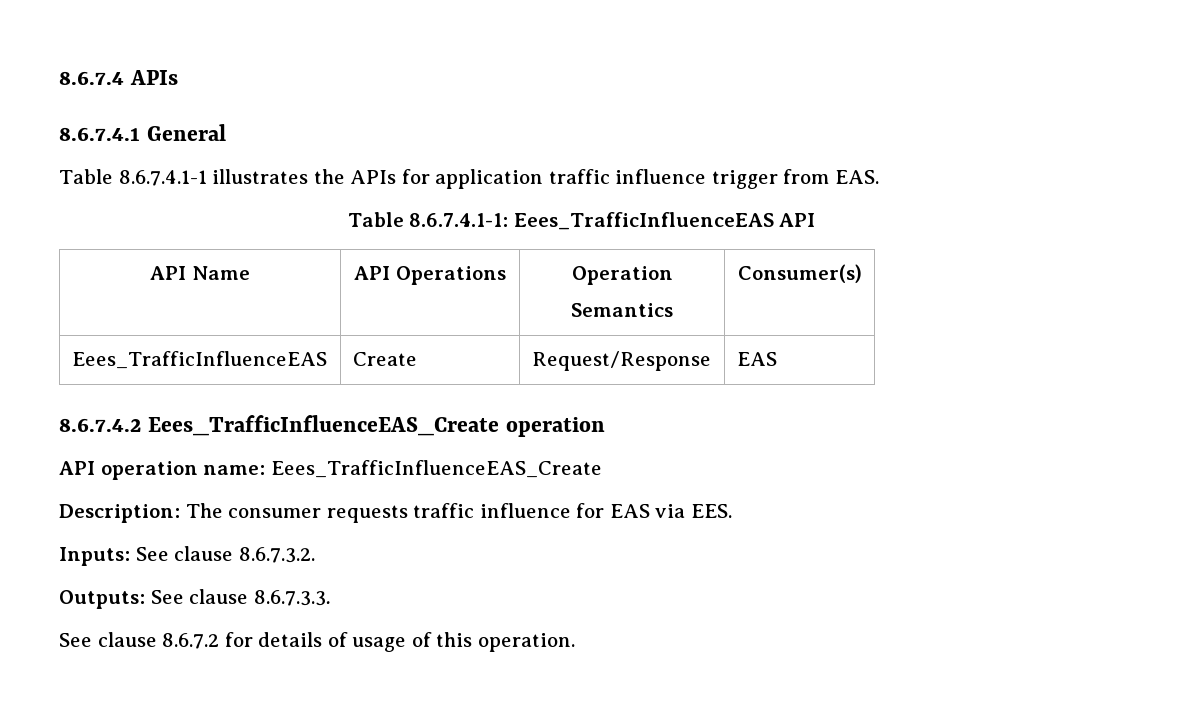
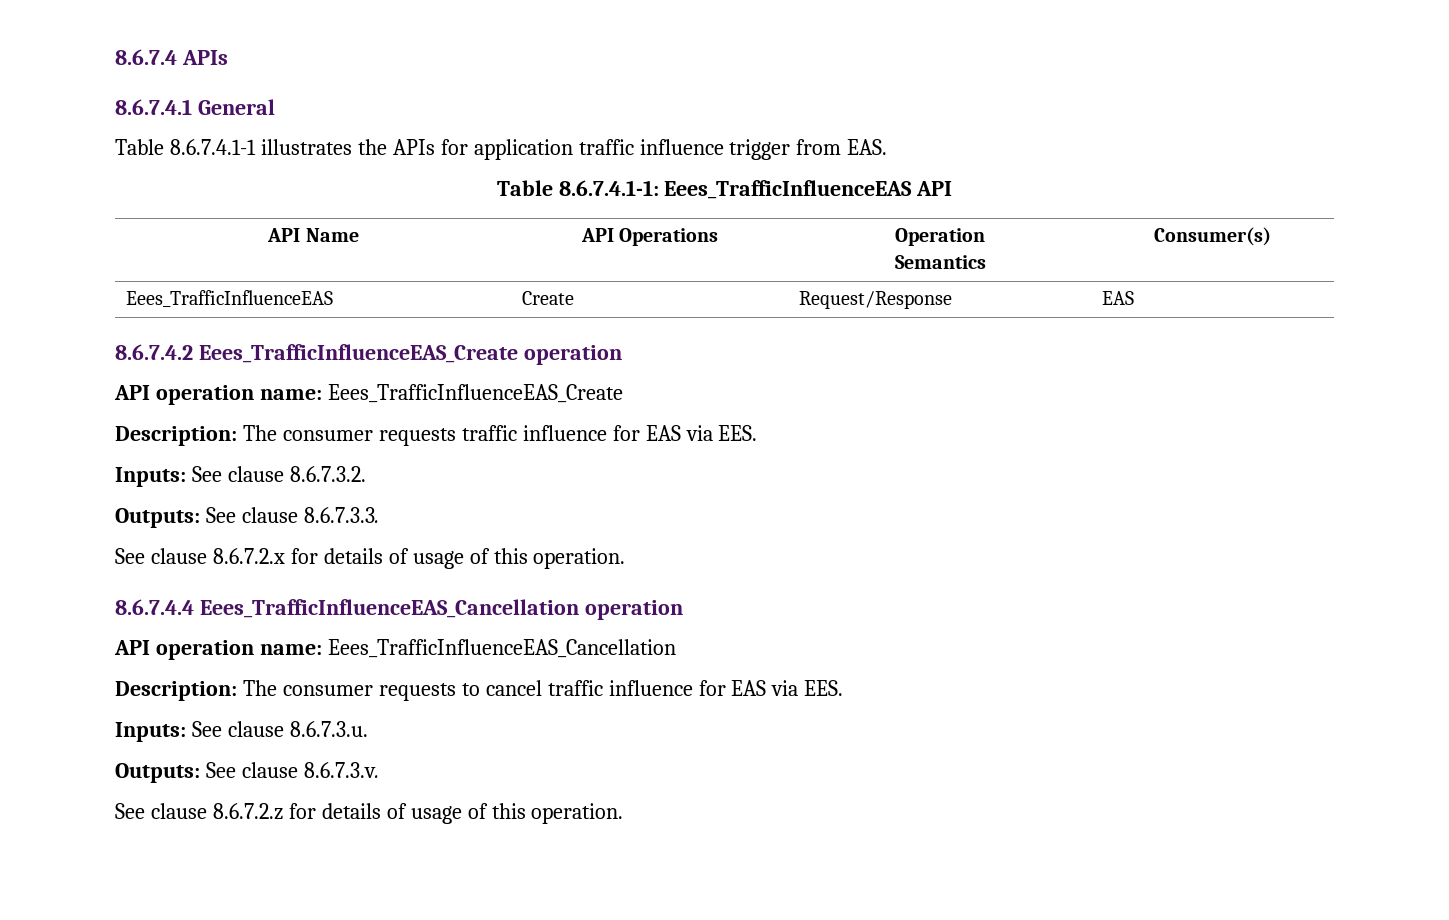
- See clause 8.6.7.2 for details of usage of this operation.
+ See clause 8.6.7.2.x for details of usage of this operation.
+ 8.6.7.4.4 Eees_TrafficInfluenceEAS_Cancellation operation
+ API operation name: Eees_TrafficInfluenceEAS_Cancellation
+ Description: The consumer requests to cancel traffic influence for EAS via EES.
+ Inputs: See clause 8.6.7.3.u.
+ Outputs: See clause 8.6.7.3.v.
+ See clause 8.6.7.2.z for details of usage of this operation.

